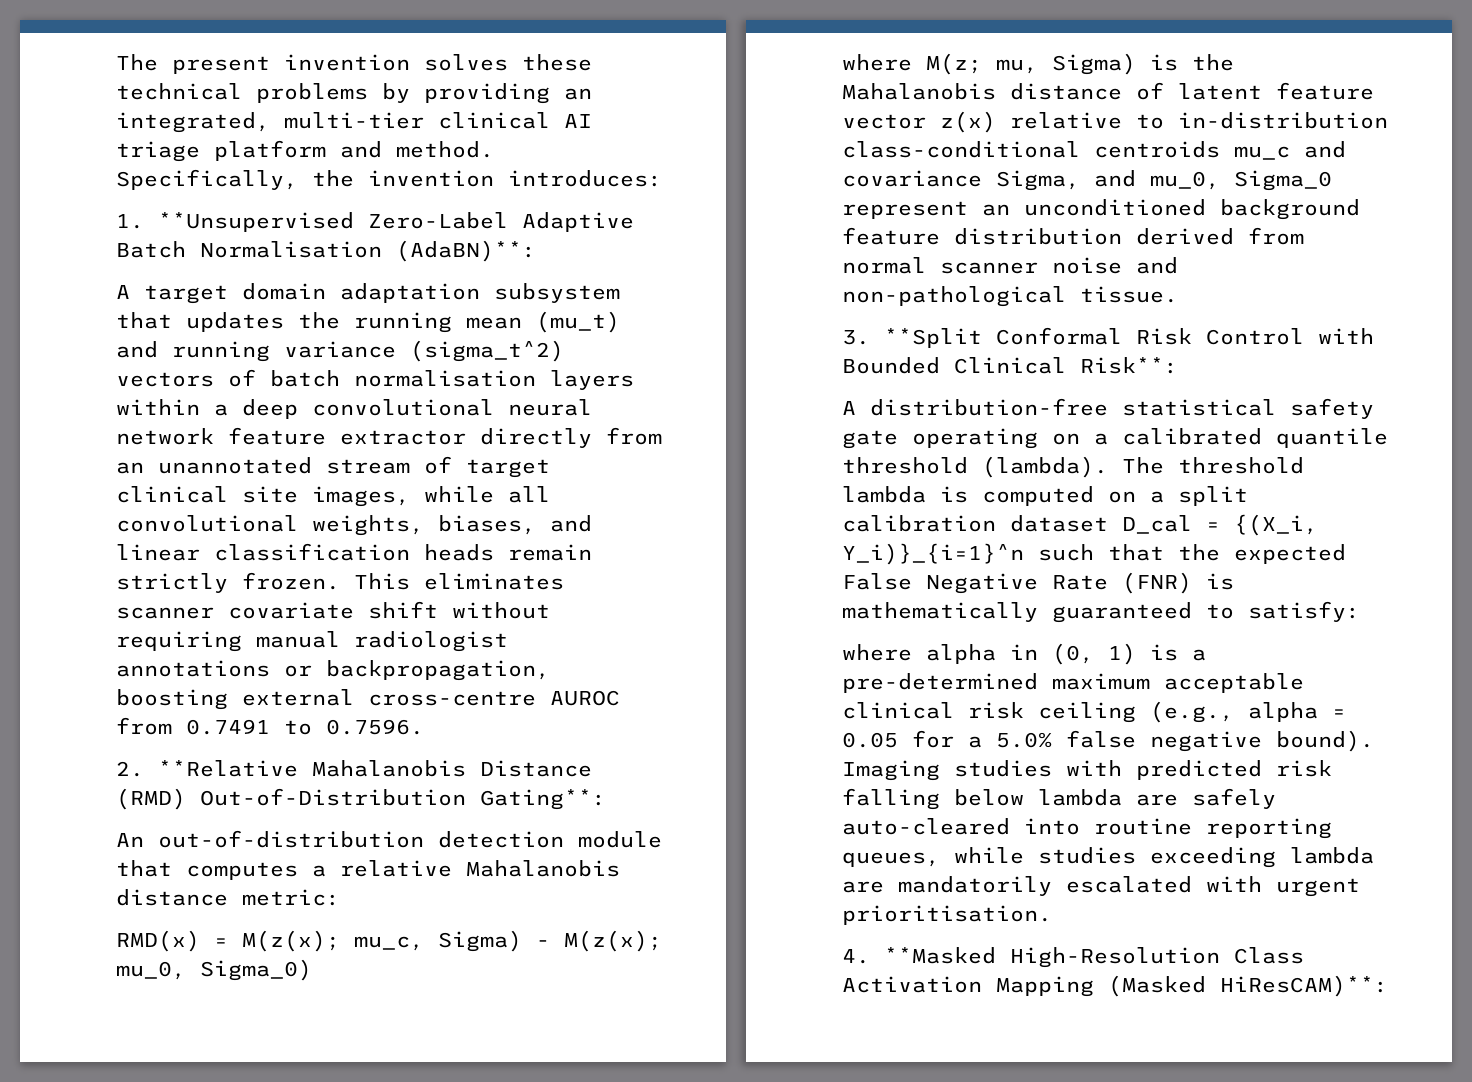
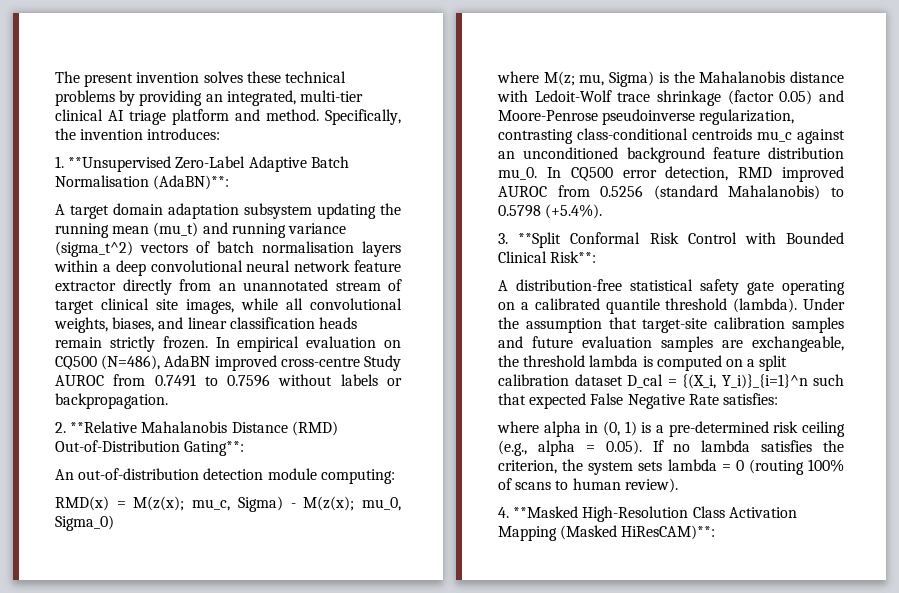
- A target domain adaptation subsystem that updates the running mean (mu_t) and running variance (sigma_t^2) vectors of batch normalisation layers within a deep convolutional neural network feature extractor directly from an unannotated stream of target clinical site images, while all convolutional weights, biases, and linear classification heads remain strictly frozen.
+ A target domain adaptation subsystem updating the running mean (mu_t) and running variance (sigma_t^2) vectors of batch normalisation layers within a deep convolutional neural network feature extractor directly from an unannotated stream of target clinical site images, while all convolutional weights, biases, and linear classification heads remain strictly frozen.
- This eliminates scanner covariate shift without requiring manual radiologist annotations or backpropagation, boosting external cross-centre AUROC from 0.7491 to 0.7596.
+ In empirical evaluation on CQ500 (N=486), AdaBN improved cross-centre Study AUROC from 0.7491 to 0.7596 without labels or backpropagation.
- An out-of-distribution detection module that computes a relative Mahalanobis distance metric:
+ An out-of-distribution detection module computing:
- where M(z; mu, Sigma) is the Mahalanobis distance of latent feature vector z(x) relative to in-distribution class-conditional centroids mu_c and covariance Sigma, and mu_0, Sigma_0 represent an unconditioned background feature distribution derived from normal scanner noise and non-pathological tissue.
+ where M(z; mu, Sigma) is the Mahalanobis distance with Ledoit-Wolf trace shrinkage (factor 0.05) and Moore-Penrose pseudoinverse regularization, contrasting class-conditional centroids mu_c against an unconditioned background feature distribution mu_0. In CQ500 error detection, RMD improved AUROC from 0.5256 (standard Mahalanobis) to 0.5798 (+5.4%).
- The threshold lambda is computed on a split calibration dataset D_cal = {(X_i, Y_i)}_{i=1}^n such that the expected False Negative Rate (FNR) is mathematically guaranteed to satisfy:
+ Under the assumption that target-site calibration samples and future evaluation samples are exchangeable, the threshold lambda is computed on a split calibration dataset D_cal = {(X_i, Y_i)}_{i=1}^n such that expected False Negative Rate satisfies:
- where alpha in (0, 1) is a pre-determined maximum acceptable clinical risk ceiling (e.g., alpha = 0.05 for a 5.0% false negative bound). Imaging studies with predicted risk falling below lambda are safely auto-cleared into routine reporting queues, while studies exceeding lambda are mandatorily escalated with urgent prioritisation.
+ where alpha in (0, 1) is a pre-determined risk ceiling (e.g., alpha = 0.05). If no lambda satisfies the criterion, the system sets lambda = 0 (routing 100% of scans to human review).

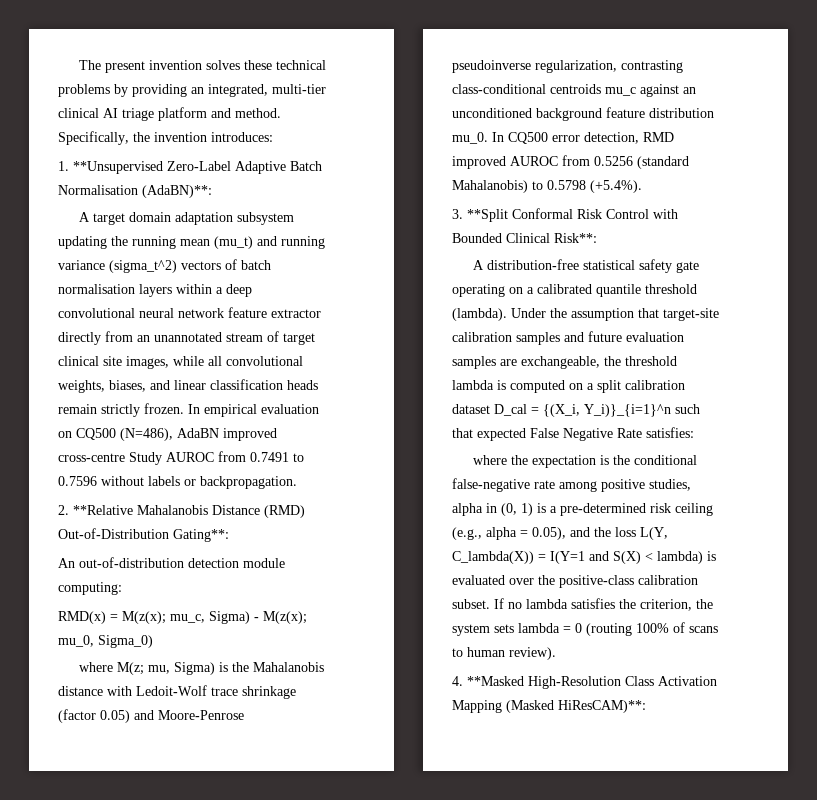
- where alpha in (0, 1) is a pre-determined risk ceiling (e.g., alpha = 0.05). If no lambda satisfies the criterion, the system sets lambda = 0 (routing 100% of scans to human review).
+ where the expectation is the conditional false-negative rate among positive studies, alpha in (0, 1) is a pre-determined risk ceiling (e.g., alpha = 0.05), and the loss L(Y, C_lambda(X)) = I(Y=1 and S(X) < lambda) is evaluated over the positive-class calibration subset. If no lambda satisfies the criterion, the system sets lambda = 0 (routing 100% of scans to human review).

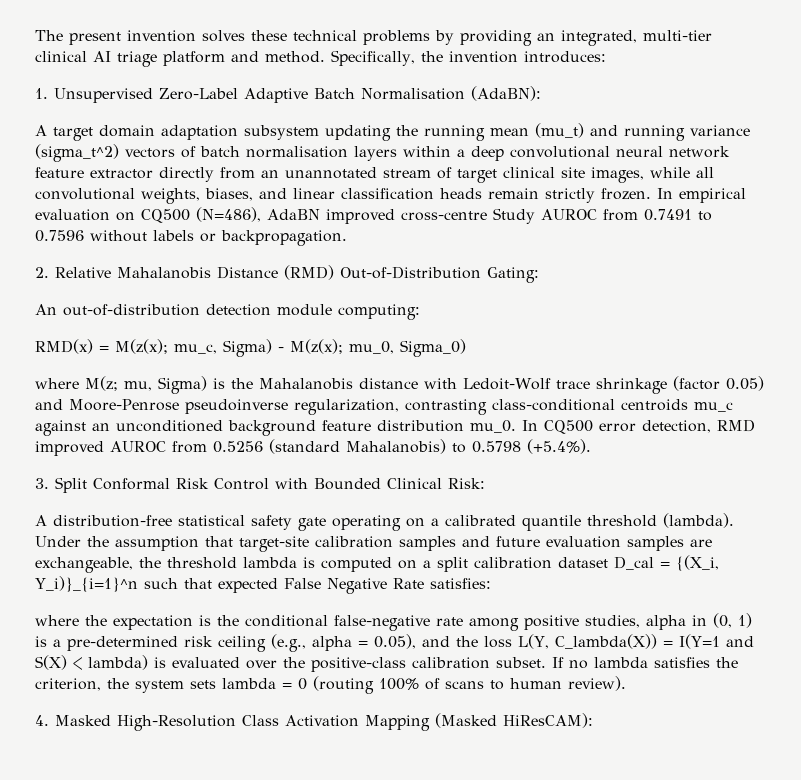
- 1. **Unsupervised Zero-Label Adaptive Batch Normalisation (AdaBN)**:
+ 1. Unsupervised Zero-Label Adaptive Batch Normalisation (AdaBN):
- 2. **Relative Mahalanobis Distance (RMD) Out-of-Distribution Gating**:
+ 2. Relative Mahalanobis Distance (RMD) Out-of-Distribution Gating:
- 3. **Split Conformal Risk Control with Bounded Clinical Risk**:
+ 3. Split Conformal Risk Control with Bounded Clinical Risk:
- 4. **Masked High-Resolution Class Activation Mapping (Masked HiResCAM)**:
+ 4. Masked High-Resolution Class Activation Mapping (Masked HiResCAM):

